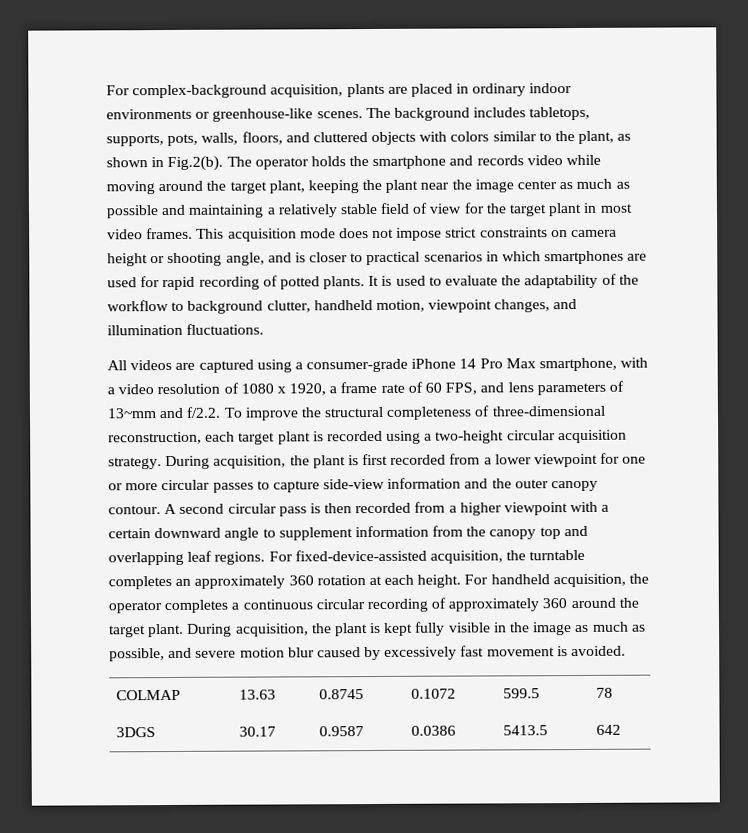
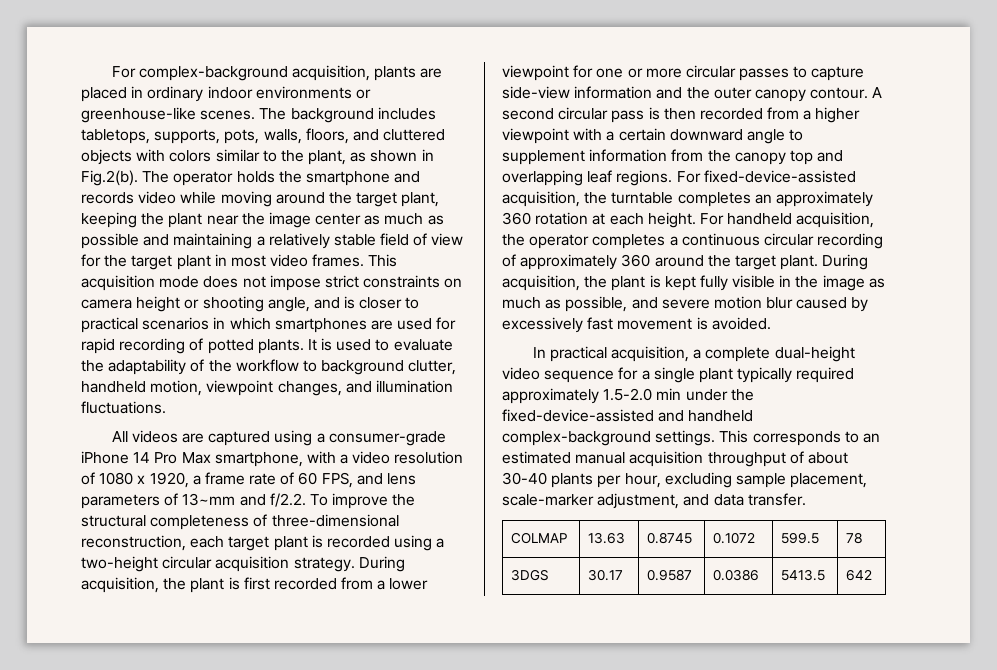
+ In practical acquisition, a complete dual-height video sequence for a single plant typically required approximately 1.5-2.0 min under the fixed-device-assisted and handheld complex-background settings. This corresponds to an estimated manual acquisition throughput of about 30-40 plants per hour, excluding sample placement, scale-marker adjustment, and data transfer.

